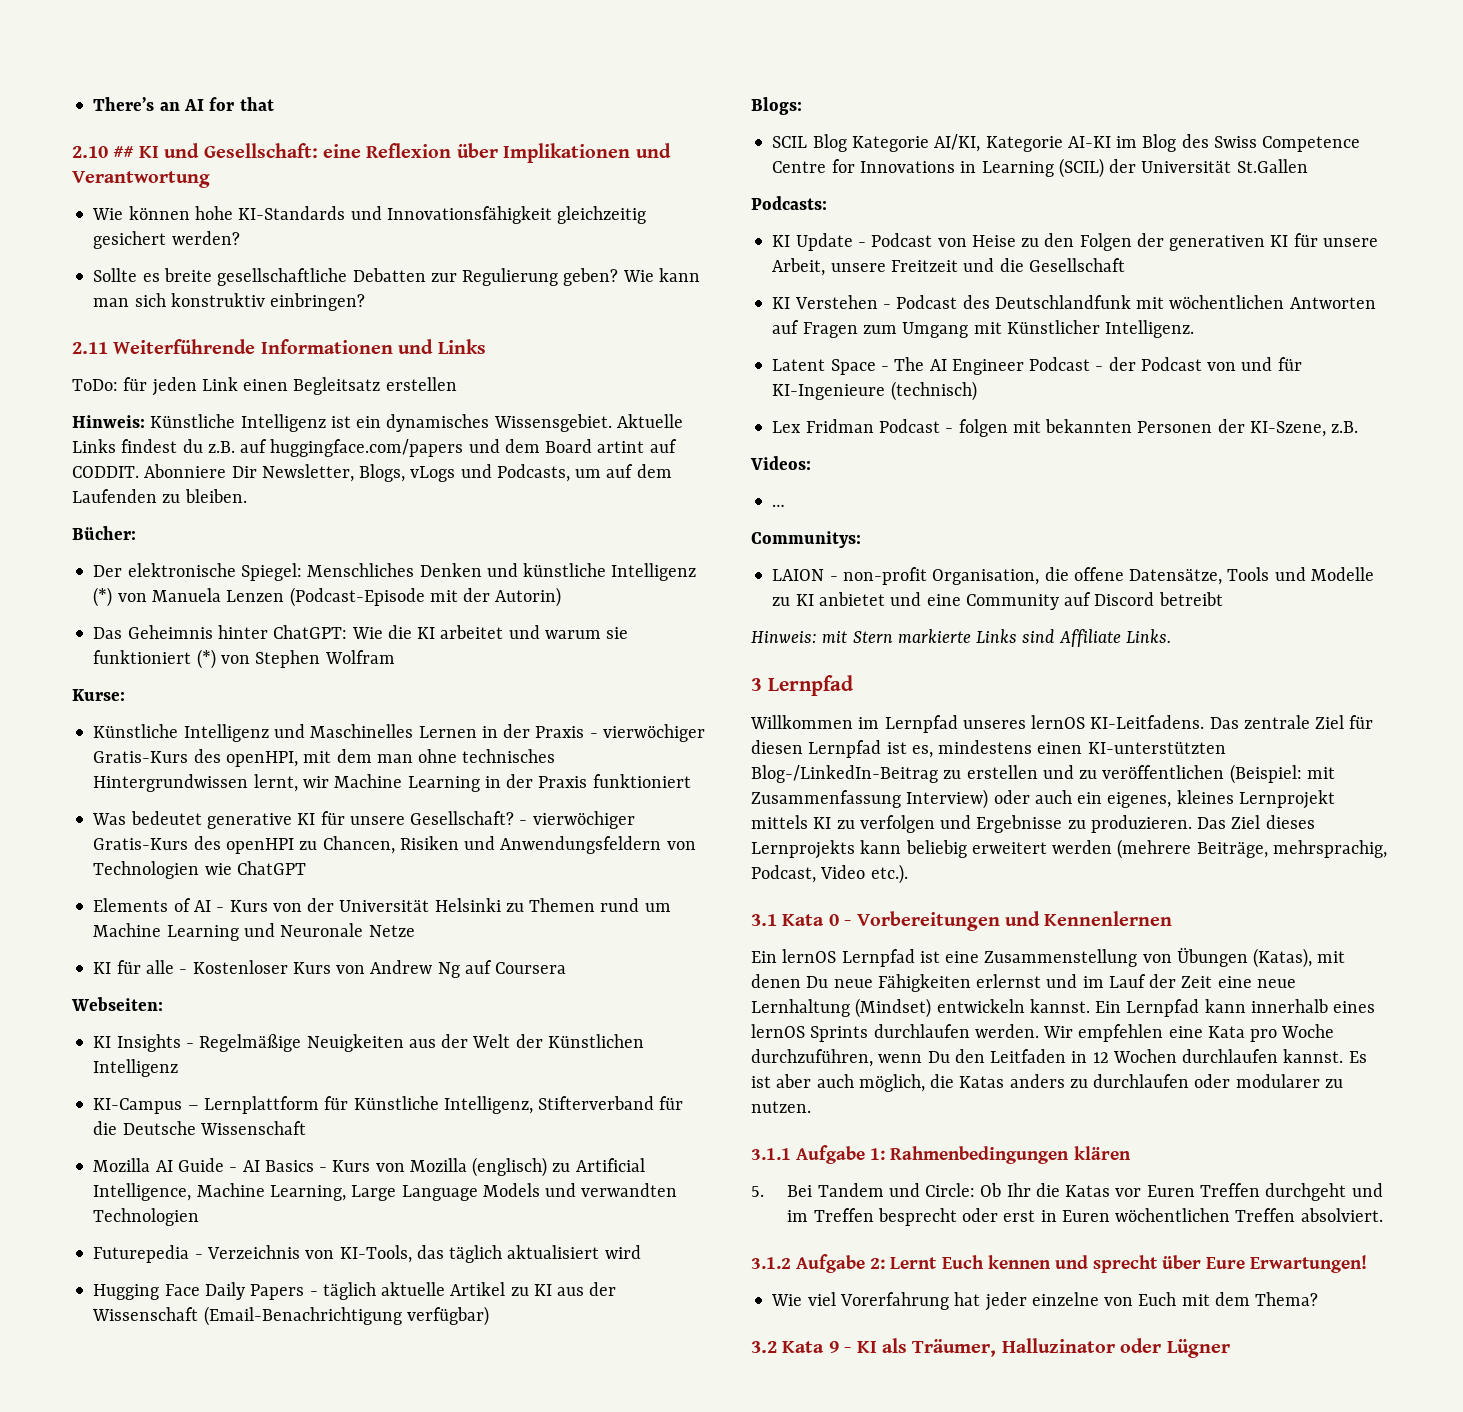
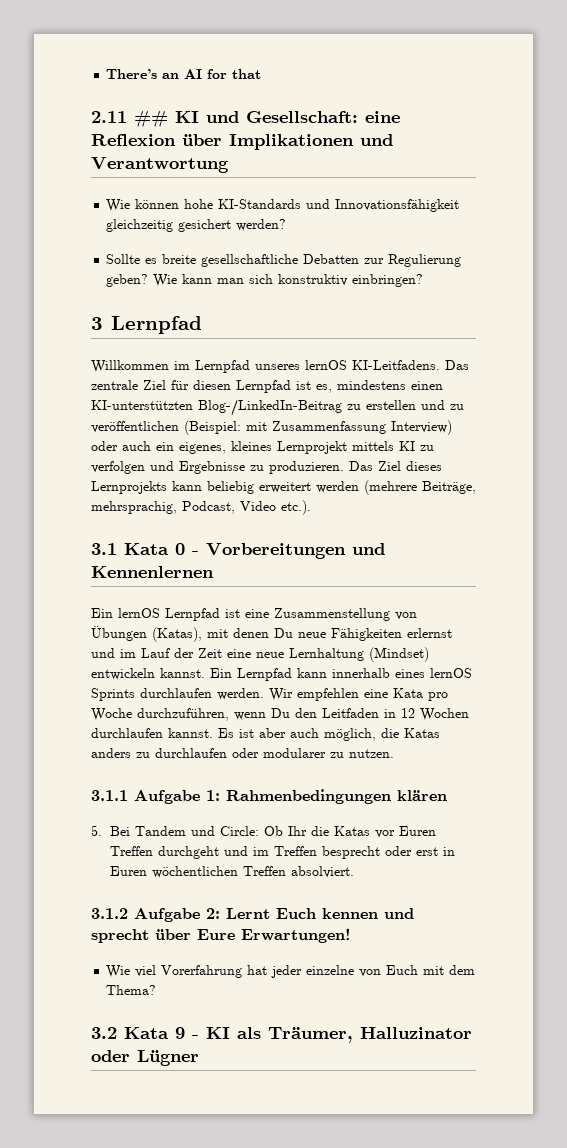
- 2.10 ## KI und Gesellschaft: eine Reflexion über Implikationen und Verantwortung
+ 2.11 ## KI und Gesellschaft: eine Reflexion über Implikationen und Verantwortung
- 2.11 Weiterführende Informationen und Links
- ToDo: für jeden Link einen Begleitsatz erstellen
- Hinweis: Künstliche Intelligenz ist ein dynamisches Wissensgebiet. Aktuelle Links findest du z.B. auf huggingface.com/papers und dem Board artint auf CODDIT. Abonniere Dir Newsletter, Blogs, vLogs und Podcasts, um auf dem Laufenden zu bleiben.
- Bücher:
- Der elektronische Spiegel: Menschliches Denken und künstliche Intelligenz (*) von Manuela Lenzen (Podcast-Episode mit der Autorin)
- Das Geheimnis hinter ChatGPT: Wie die KI arbeitet und warum sie funktioniert (*) von Stephen Wolfram
- Kurse:
- Künstliche Intelligenz und Maschinelles Lernen in der Praxis - vierwöchiger Gratis-Kurs des openHPI, mit dem man ohne technisches Hintergrundwissen lernt, wir Machine Learning in der Praxis funktioniert
- Was bedeutet generative KI für unsere Gesellschaft? - vierwöchiger Gratis-Kurs des openHPI zu Chancen, Risiken und Anwendungsfeldern von Technologien wie ChatGPT
- Elements of AI - Kurs von der Universität Helsinki zu Themen rund um Machine Learning und Neuronale Netze
- KI für alle - Kostenloser Kurs von Andrew Ng auf Coursera
- Webseiten:
- KI Insights - Regelmäßige Neuigkeiten aus der Welt der Künstlichen Intelligenz
- KI-Campus – Lernplattform für Künstliche Intelligenz, Stifterverband für die Deutsche Wissenschaft
- Mozilla AI Guide - AI Basics - Kurs von Mozilla (englisch) zu Artificial Intelligence, Machine Learning, Large Language Models und verwandten Technologien
- Futurepedia - Verzeichnis von KI-Tools, das täglich aktualisiert wird
- Hugging Face Daily Papers - täglich aktuelle Artikel zu KI aus der Wissenschaft (Email-Benachrichtigung verfügbar)
- Blogs:
- SCIL Blog Kategorie AI/KI, Kategorie AI-KI im Blog des Swiss Competence Centre for Innovations in Learning (SCIL) der Universität St.Gallen
- Podcasts:
- KI Update - Podcast von Heise zu den Folgen der generativen KI für unsere Arbeit, unsere Freitzeit und die Gesellschaft
- KI Verstehen - Podcast des Deutschlandfunk mit wöchentlichen Antworten auf Fragen zum Umgang mit Künstlicher Intelligenz.
- Latent Space - The AI Engineer Podcast - der Podcast von und für KI-Ingenieure (technisch)
- Lex Fridman Podcast - folgen mit bekannten Personen der KI-Szene, z.B.
- Videos:
- …
- Communitys:
- LAION - non-profit Organisation, die offene Datensätze, Tools und Modelle zu KI anbietet und eine Community auf Discord betreibt
- Hinweis: mit Stern markierte Links sind Affiliate Links.

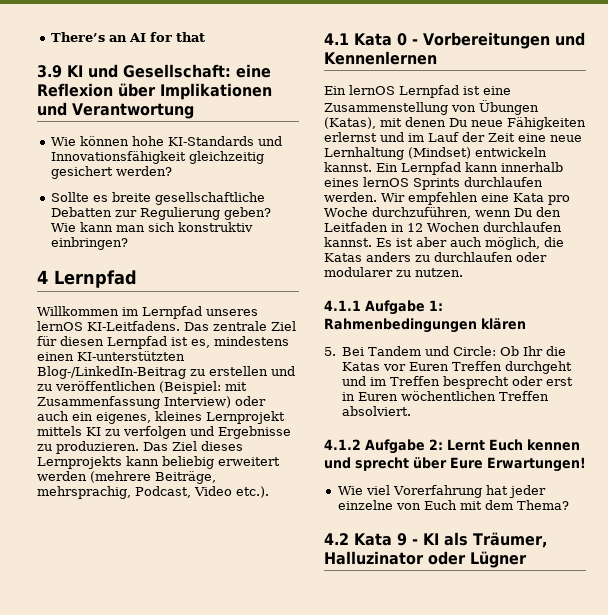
- 2.11 ## KI und Gesellschaft: eine Reflexion über Implikationen und Verantwortung
+ 3.9 KI und Gesellschaft: eine Reflexion über Implikationen und Verantwortung
- 3 Lernpfad
+ 4 Lernpfad
- 3.1 Kata 0 - Vorbereitungen und Kennenlernen
+ 4.1 Kata 0 - Vorbereitungen und Kennenlernen
- 3.1.1 Aufgabe 1: Rahmenbedingungen klären
+ 4.1.1 Aufgabe 1: Rahmenbedingungen klären
- 3.1.2 Aufgabe 2: Lernt Euch kennen und sprecht über Eure Erwartungen!
+ 4.1.2 Aufgabe 2: Lernt Euch kennen und sprecht über Eure Erwartungen!
- 3.2 Kata 9 - KI als Träumer, Halluzinator oder Lügner
+ 4.2 Kata 9 - KI als Träumer, Halluzinator oder Lügner

